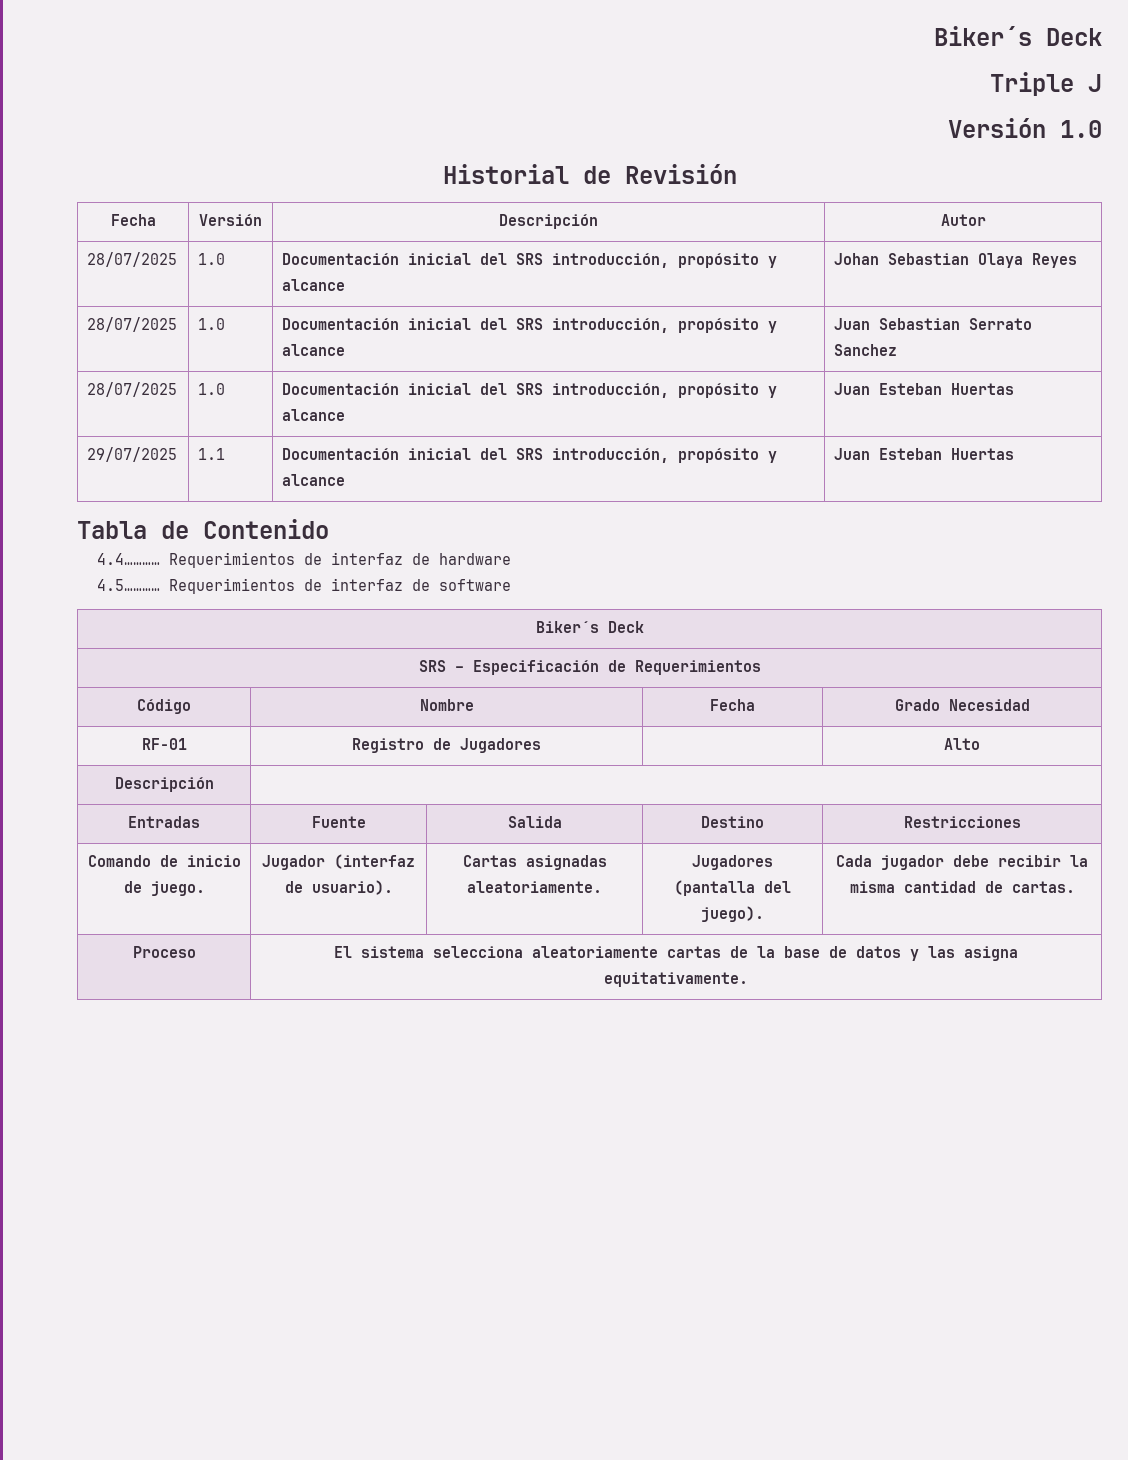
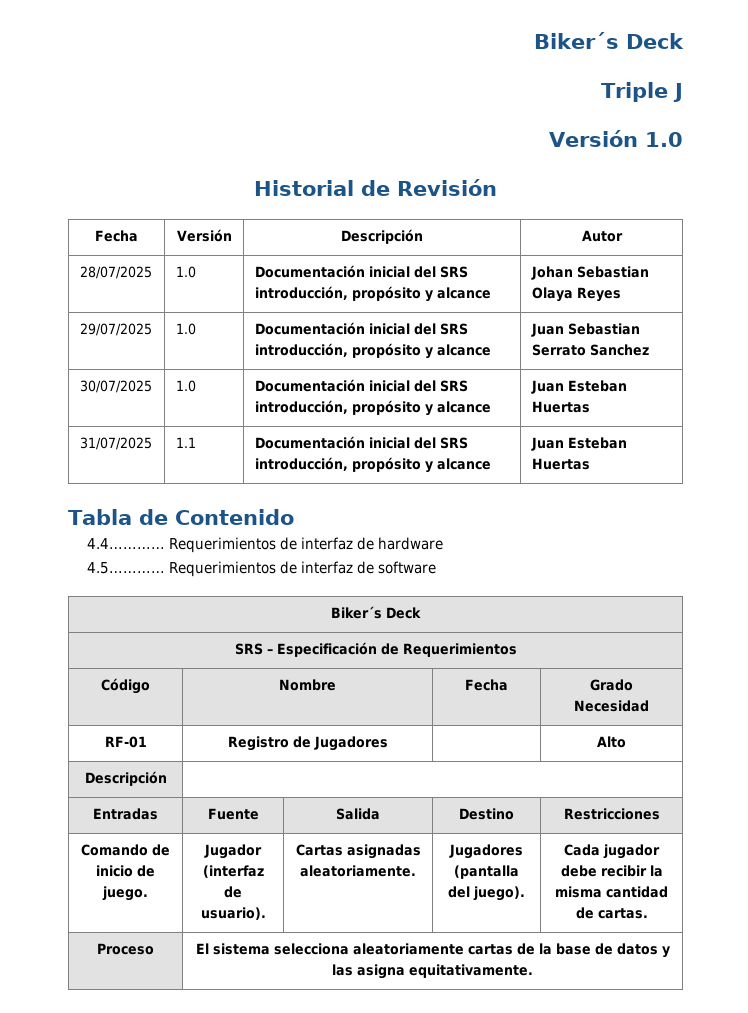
- 28/07/2025 | 1.0 | Documentación inicial del SRS introducción, propósito y alcance | Juan Sebastian Serrato Sanchez
+ 29/07/2025 | 1.0 | Documentación inicial del SRS introducción, propósito y alcance | Juan Sebastian Serrato Sanchez
- 28/07/2025 | 1.0 | Documentación inicial del SRS introducción, propósito y alcance | Juan Esteban Huertas
+ 30/07/2025 | 1.0 | Documentación inicial del SRS introducción, propósito y alcance | Juan Esteban Huertas
- 29/07/2025 | 1.1 | Documentación inicial del SRS introducción, propósito y alcance | Juan Esteban Huertas
+ 31/07/2025 | 1.1 | Documentación inicial del SRS introducción, propósito y alcance | Juan Esteban Huertas

